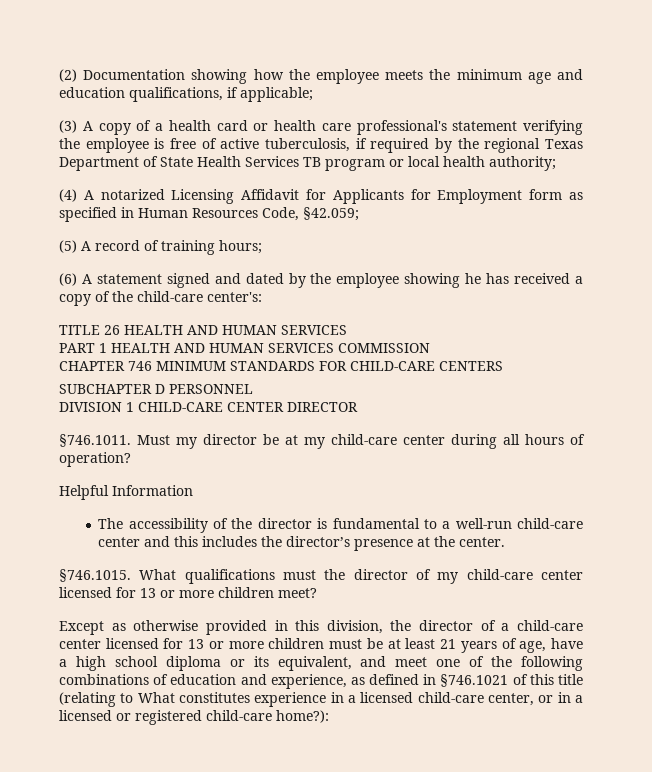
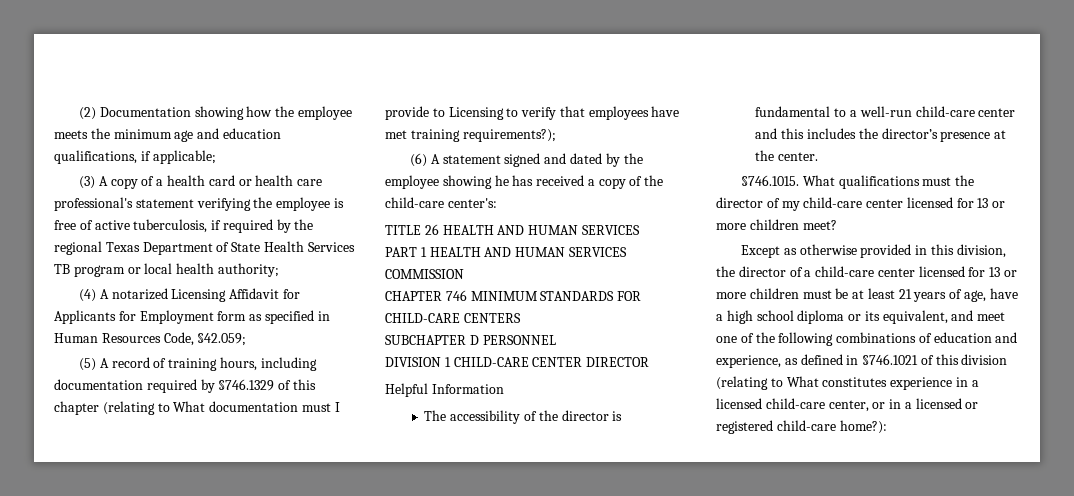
- (5) A record of training hours;
+ (5) A record of training hours, including documentation required by §746.1329 of this chapter (relating to What documentation must I provide to Licensing to verify that employees have met training requirements?);
- §746.1011. Must my director be at my child-care center during all hours of operation?
- Except as otherwise provided in this division, the director of a child-care center licensed for 13 or more children must be at least 21 years of age, have a high school diploma or its equivalent, and meet one of the following combinations of education and experience, as defined in §746.1021 of this title (relating to What constitutes experience in a licensed child-care center, or in a licensed or registered child-care home?):
+ Except as otherwise provided in this division, the director of a child-care center licensed for 13 or more children must be at least 21 years of age, have a high school diploma or its equivalent, and meet one of the following combinations of education and experience, as defined in §746.1021 of this division (relating to What constitutes experience in a licensed child-care center, or in a licensed or registered child-care home?):

